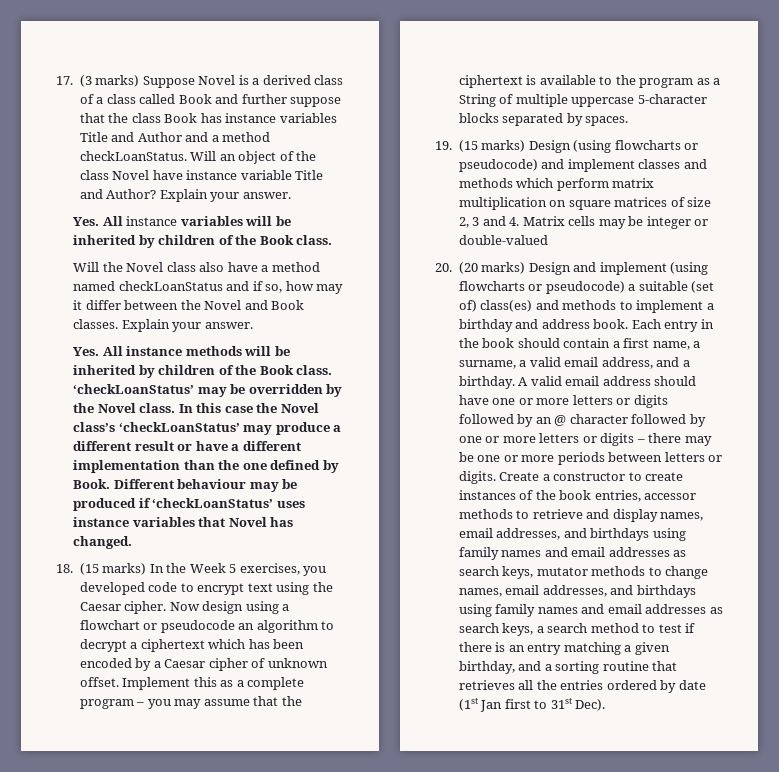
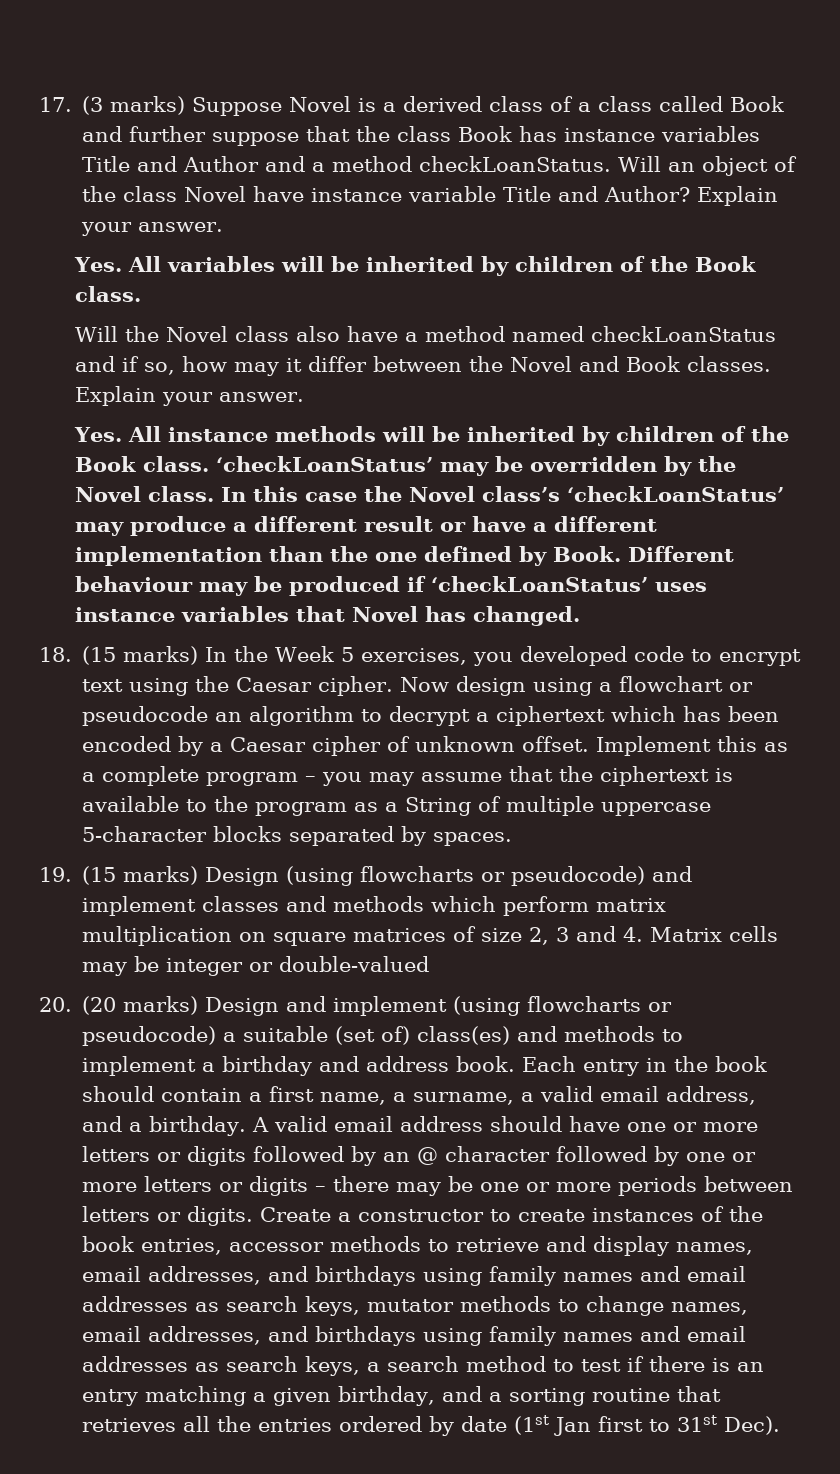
- Yes. All instance variables will be inherited by children of the Book class.
+ Yes. All variables will be inherited by children of the Book class.

